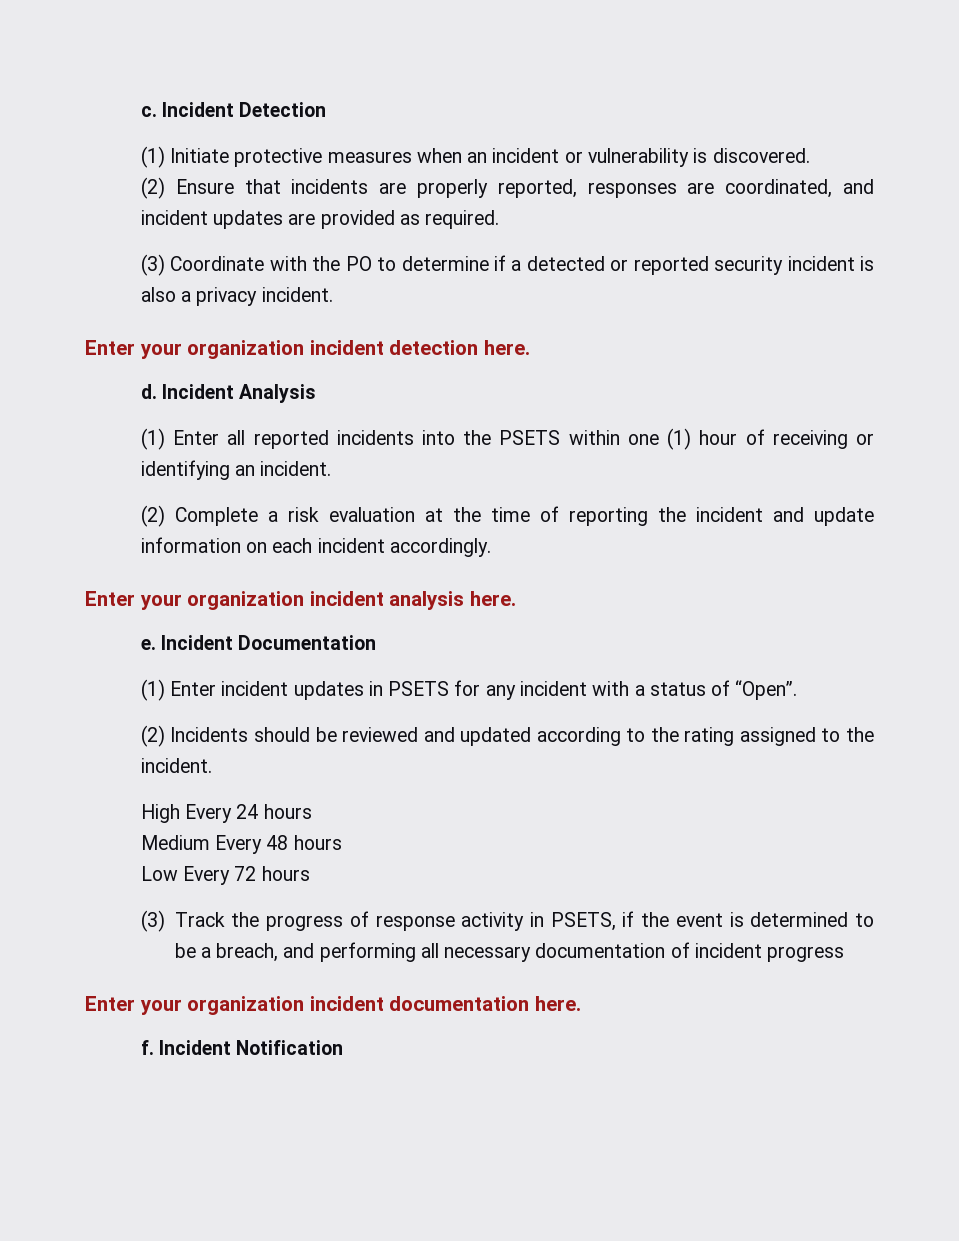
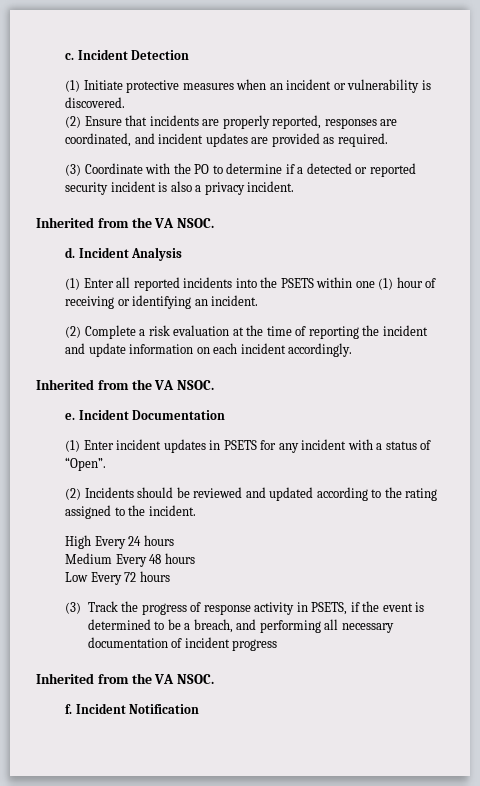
  (3) Coordinate with the PO to determine if a detected or reported security incident is also a privacy incident.
- Enter your organization incident detection here.
+ Inherited from the VA NSOC.
  (2) Complete a risk evaluation at the time of reporting the incident and update information on each incident accordingly.
- Enter your organization incident analysis here.
+ Inherited from the VA NSOC.
  (3) Track the progress of response activity in PSETS, if the event is determined to be a breach, and performing all necessary documentation of incident progress
- Enter your organization incident documentation here.
+ Inherited from the VA NSOC.

